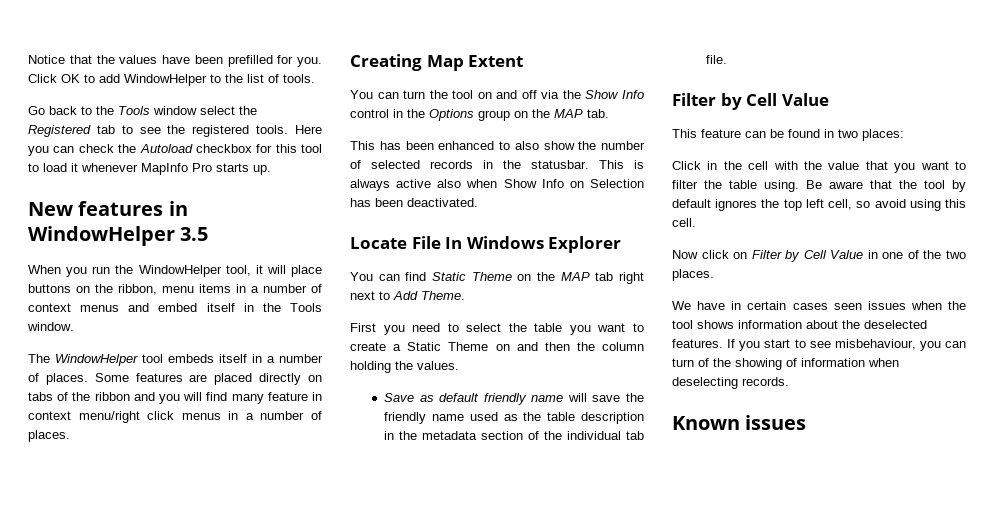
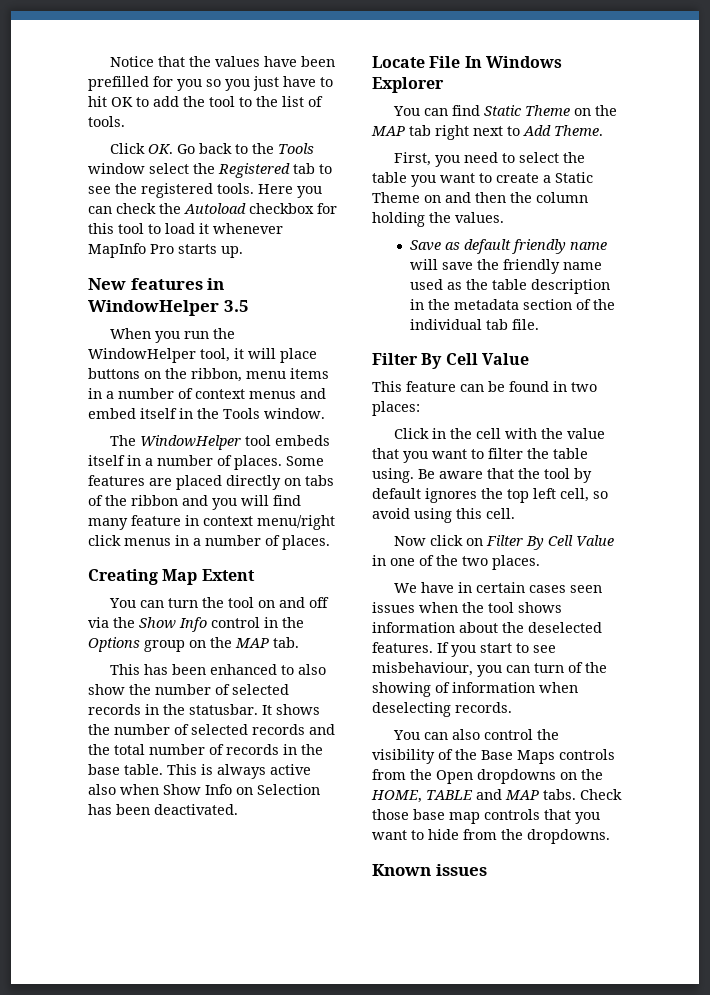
- Notice that the values have been prefilled for you. Click OK to add WindowHelper to the list of tools.
+ Notice that the values have been prefilled for you so you just have to hit OK to add the tool to the list of tools.
- Go back to the Tools window select the Registered tab to see the registered tools.
+ Click OK. Go back to the Tools window select the Registered tab to see the registered tools.
+ It shows the number of selected records and the total number of records in the base table.
- First you need to select the table you want to create a Static Theme on and then the column holding the values.
+ First, you need to select the table you want to create a Static Theme on and then the column holding the values.
  Save as default friendly name will save the friendly name used as the table description in the metadata section of the individual tab file.
- Filter by Cell Value
+ Filter By Cell Value
- Now click on Filter by Cell Value in one of the two places.
+ Now click on Filter By Cell Value in one of the two places.
+ You can also control the visibility of the Base Maps controls from the Open dropdowns on the HOME, TABLE and MAP tabs. Check those base map controls that you want to hide from the dropdowns.

